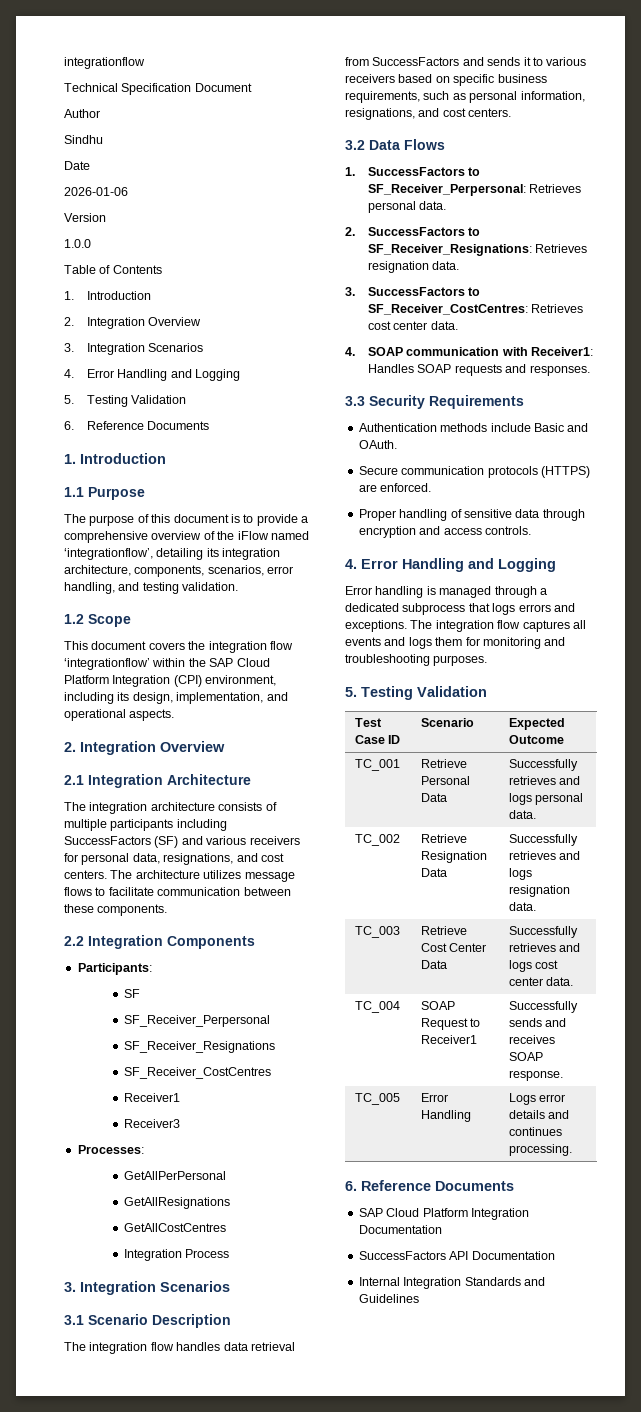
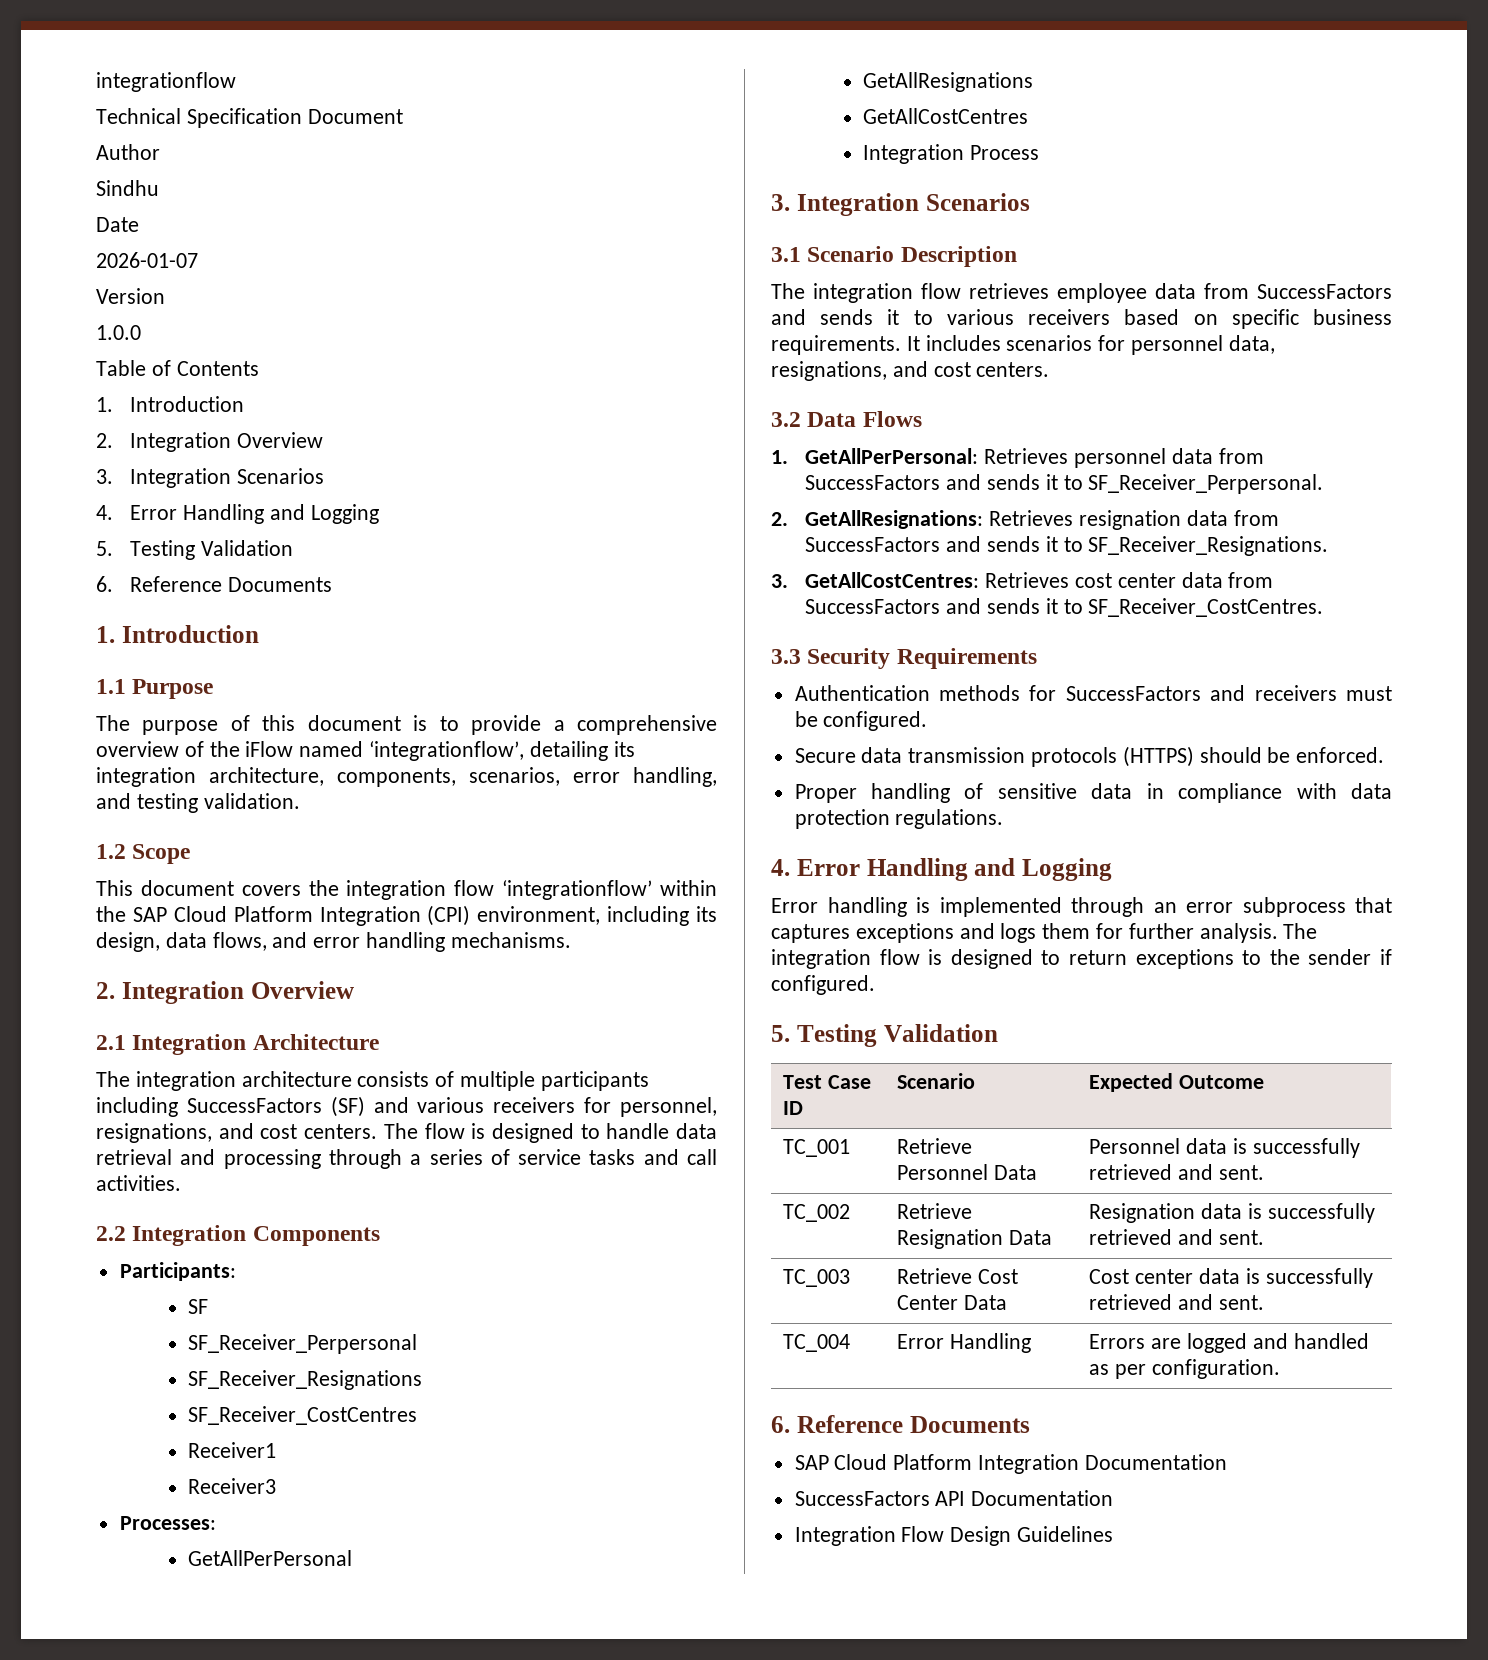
- 2026-01-06
+ 2026-01-07
- This document covers the integration flow ‘integrationflow’ within the SAP Cloud Platform Integration (CPI) environment, including its design, implementation, and operational aspects.
+ This document covers the integration flow ‘integrationflow’ within the SAP Cloud Platform Integration (CPI) environment, including its design, data flows, and error handling mechanisms.
- The integration architecture consists of multiple participants including SuccessFactors (SF) and various receivers for personal data, resignations, and cost centers.
+ The integration architecture consists of multiple participants including SuccessFactors (SF) and various receivers for personnel, resignations, and cost centers.
- The architecture utilizes message flows to facilitate communication between these components.
+ The flow is designed to handle data retrieval and processing through a series of service tasks and call activities.
- The integration flow handles data retrieval from SuccessFactors and sends it to various receivers based on specific business requirements, such as personal information, resignations, and cost centers.
+ The integration flow retrieves employee data from SuccessFactors and sends it to various receivers based on specific business requirements. It includes scenarios for personnel data, resignations, and cost centers.
- 1. SuccessFactors to SF_Receiver_Perpersonal: Retrieves personal data.
- 2. SuccessFactors to SF_Receiver_Resignations: Retrieves resignation data.
- 3. SuccessFactors to SF_Receiver_CostCentres: Retrieves cost center data.
- 4. SOAP communication with Receiver1: Handles SOAP requests and responses.
+ 1. GetAllPerPersonal: Retrieves personnel data from SuccessFactors and sends it to SF_Receiver_Perpersonal.
+ 2. GetAllResignations: Retrieves resignation data from SuccessFactors and sends it to SF_Receiver_Resignations.
+ 3. GetAllCostCentres: Retrieves cost center data from SuccessFactors and sends it to SF_Receiver_CostCentres.
- Authentication methods include Basic and OAuth.
- Secure communication protocols (HTTPS) are enforced.
+ Authentication methods for SuccessFactors and receivers must be configured.
+ Secure data transmission protocols (HTTPS) should be enforced.
- Proper handling of sensitive data through encryption and access controls.
+ Proper handling of sensitive data in compliance with data protection regulations.
- Error handling is managed through a dedicated subprocess that logs errors and exceptions. The integration flow captures all events and logs them for monitoring and troubleshooting purposes.
+ Error handling is implemented through an error subprocess that captures exceptions and logs them for further analysis. The integration flow is designed to return exceptions to the sender if configured.
- TC_001 | Retrieve Personal Data | Successfully retrieves and logs personal data.
- TC_002 | Retrieve Resignation Data | Successfully retrieves and logs resignation data.
+ TC_001 | Retrieve Personnel Data | Personnel data is successfully retrieved and sent.
+ TC_002 | Retrieve Resignation Data | Resignation data is successfully retrieved and sent.
- TC_003 | Retrieve Cost Center Data | Successfully retrieves and logs cost center data.
- TC_004 | SOAP Request to Receiver1 | Successfully sends and receives SOAP response.
- TC_005 | Error Handling | Logs error details and continues processing.
+ TC_003 | Retrieve Cost Center Data | Cost center data is successfully retrieved and sent.
+ TC_004 | Error Handling | Errors are logged and handled as per configuration.
- Internal Integration Standards and Guidelines
+ Integration Flow Design Guidelines

